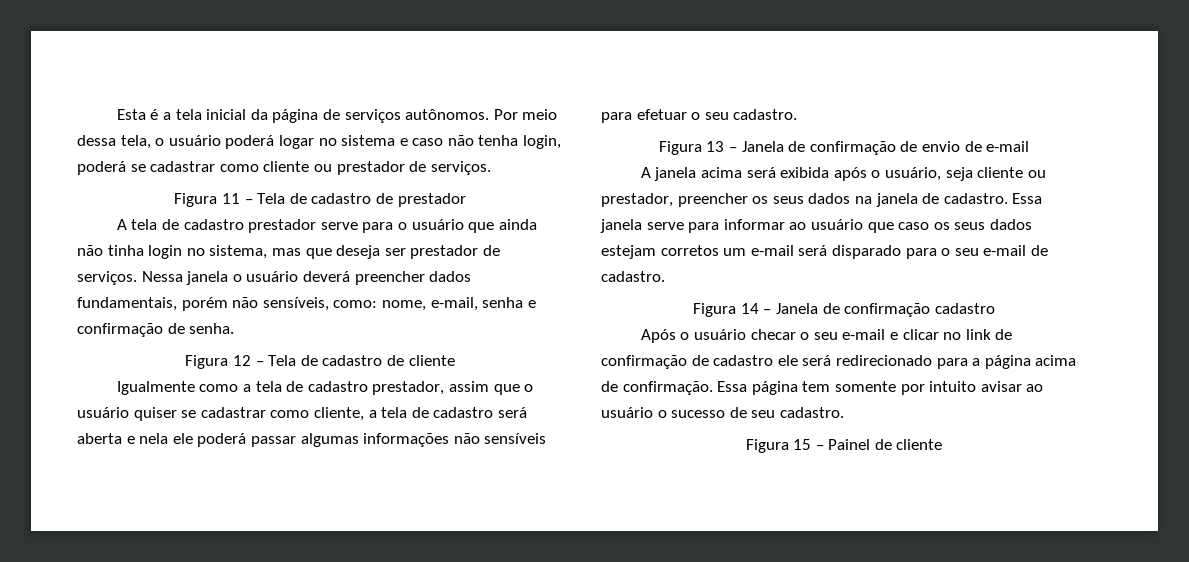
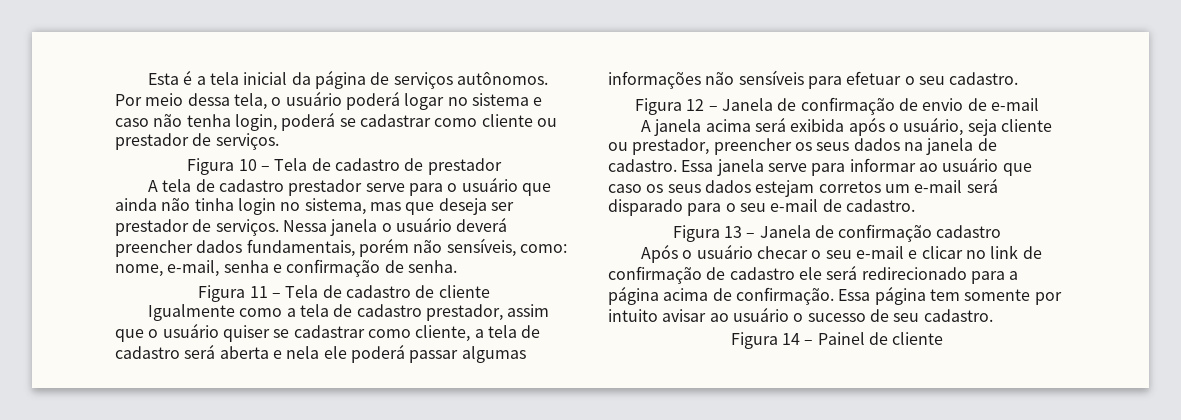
- Figura 11 – Tela de cadastro de prestador
+ Figura 10 – Tela de cadastro de prestador
- Figura 12 – Tela de cadastro de cliente
+ Figura 11 – Tela de cadastro de cliente
- Figura 13 – Janela de confirmação de envio de e-mail
+ Figura 12 – Janela de confirmação de envio de e-mail
- Figura 14 – Janela de confirmação cadastro
+ Figura 13 – Janela de confirmação cadastro
- Figura 15 – Painel de cliente
+ Figura 14 – Painel de cliente

